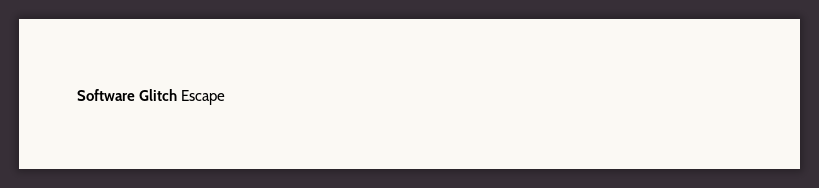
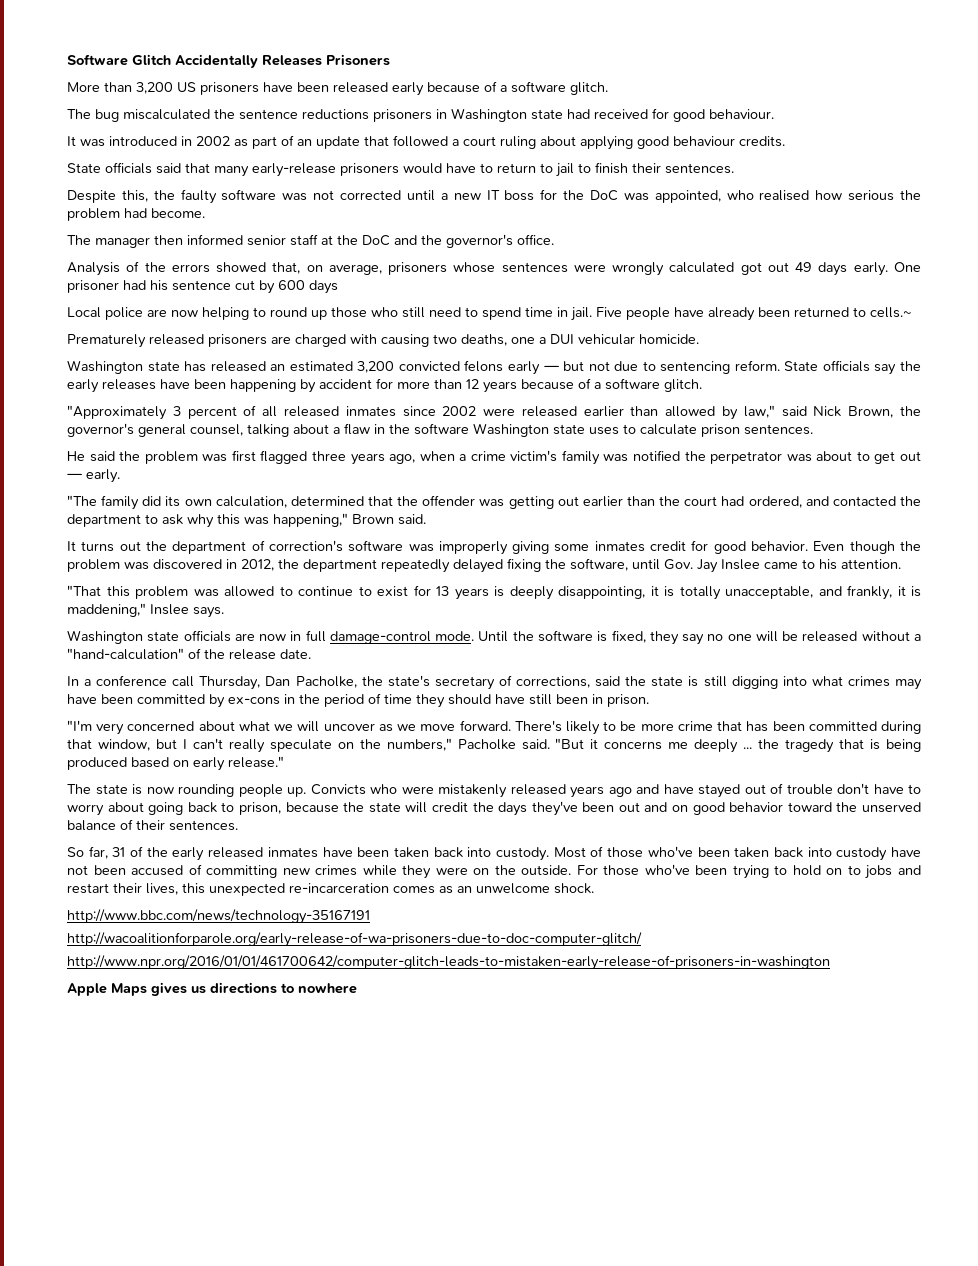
- Software Glitch Escape
+ Software Glitch Accidentally Releases Prisoners
+ More than 3,200 US prisoners have been released early because of a software glitch.
+ The bug miscalculated the sentence reductions prisoners in Washington state had received for good behaviour.
+ It was introduced in 2002 as part of an update that followed a court ruling about applying good behaviour credits.
+ State officials said that many early-release prisoners would have to return to jail to finish their sentences.
+ Despite this, the faulty software was not corrected until a new IT boss for the DoC was appointed, who realised how serious the problem had become.
+ The manager then informed senior staff at the DoC and the governor's office.
+ Analysis of the errors showed that, on average, prisoners whose sentences were wrongly calculated got out 49 days early. One prisoner had his sentence cut by 600 days
+ Local police are now helping to round up those who still need to spend time in jail. Five people have already been returned to cells.~
+ Prematurely released prisoners are charged with causing two deaths, one a DUI vehicular homicide.
+ Washington state has released an estimated 3,200 convicted felons early — but not due to sentencing reform. State officials say the early releases have been happening by accident for more than 12 years because of a software glitch.
+ "Approximately 3 percent of all released inmates since 2002 were released earlier than allowed by law," said Nick Brown, the governor's general counsel, talking about a flaw in the software Washington state uses to calculate prison sentences.
+ He said the problem was first flagged three years ago, when a crime victim's family was notified the perpetrator was about to get out — early.
+ "The family did its own calculation, determined that the offender was getting out earlier than the court had ordered, and contacted the department to ask why this was happening," Brown said.
+ It turns out the department of correction's software was improperly giving some inmates credit for good behavior. Even though the problem was discovered in 2012, the department repeatedly delayed fixing the software, until Gov. Jay Inslee came to his attention.
+ "That this problem was allowed to continue to exist for 13 years is deeply disappointing, it is totally unacceptable, and frankly, it is maddening," Inslee says.
+ Washington state officials are now in full damage-control mode. Until the software is fixed, they say no one will be released without a "hand-calculation" of the release date.
+ In a conference call Thursday, Dan Pacholke, the state's secretary of corrections, said the state is still digging into what crimes may have been committed by ex-cons in the period of time they should have still been in prison.
+ "I'm very concerned about what we will uncover as we move forward. There's likely to be more crime that has been committed during that window, but I can't really speculate on the numbers," Pacholke said. "But it concerns me deeply ... the tragedy that is being produced based on early release."
+ The state is now rounding people up. Convicts who were mistakenly released years ago and have stayed out of trouble don't have to worry about going back to prison, because the state will credit the days they've been out and on good behavior toward the unserved balance of their sentences.
+ So far, 31 of the early released inmates have been taken back into custody. Most of those who've been taken back into custody have not been accused of committing new crimes while they were on the outside. For those who've been trying to hold on to jobs and restart their lives, this unexpected re-incarceration comes as an unwelcome shock.
+ http://www.bbc.com/news/technology-35167191
+ http://wacoalitionforparole.org/early-release-of-wa-prisoners-due-to-doc-computer-glitch/
+ http://www.npr.org/2016/01/01/461700642/computer-glitch-leads-to-mistaken-early-release-of-prisoners-in-washington
+ Apple Maps gives us directions to nowhere

